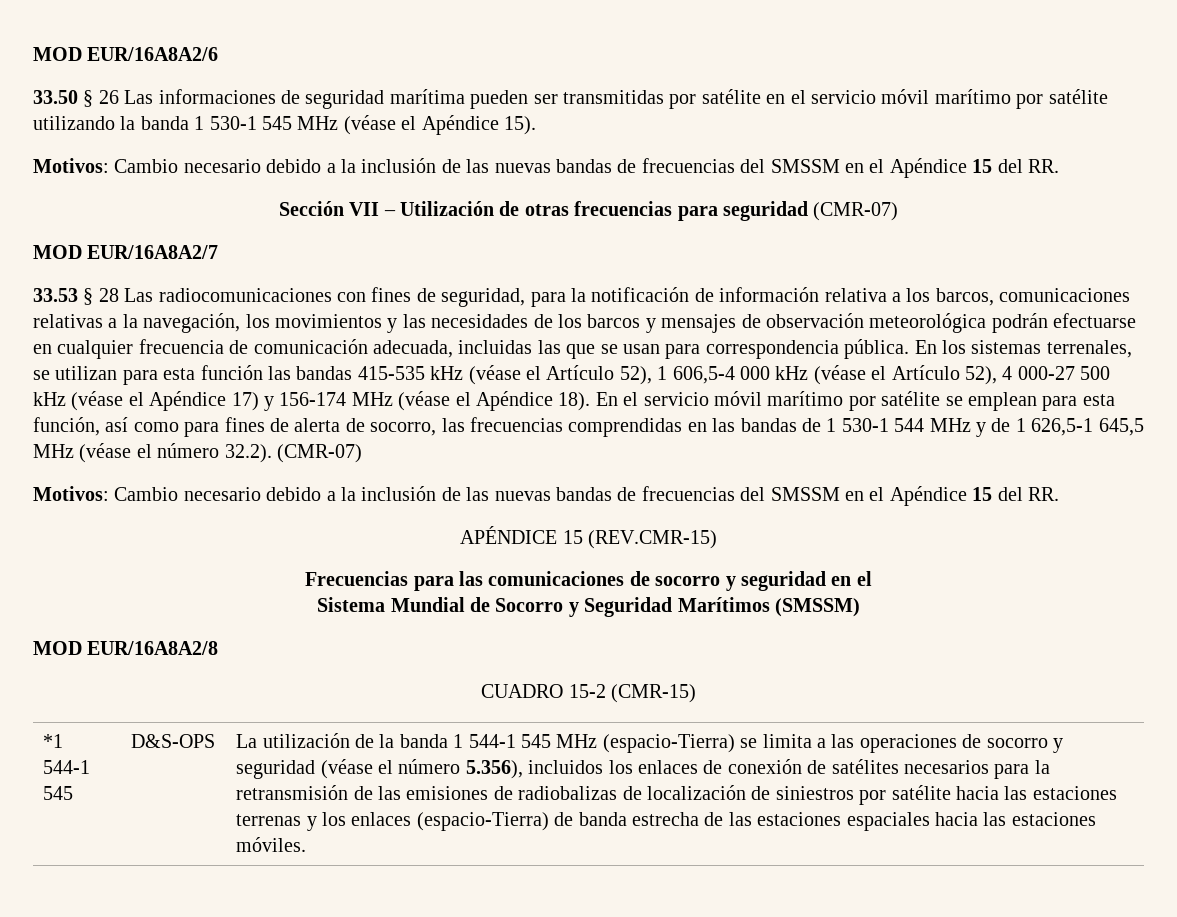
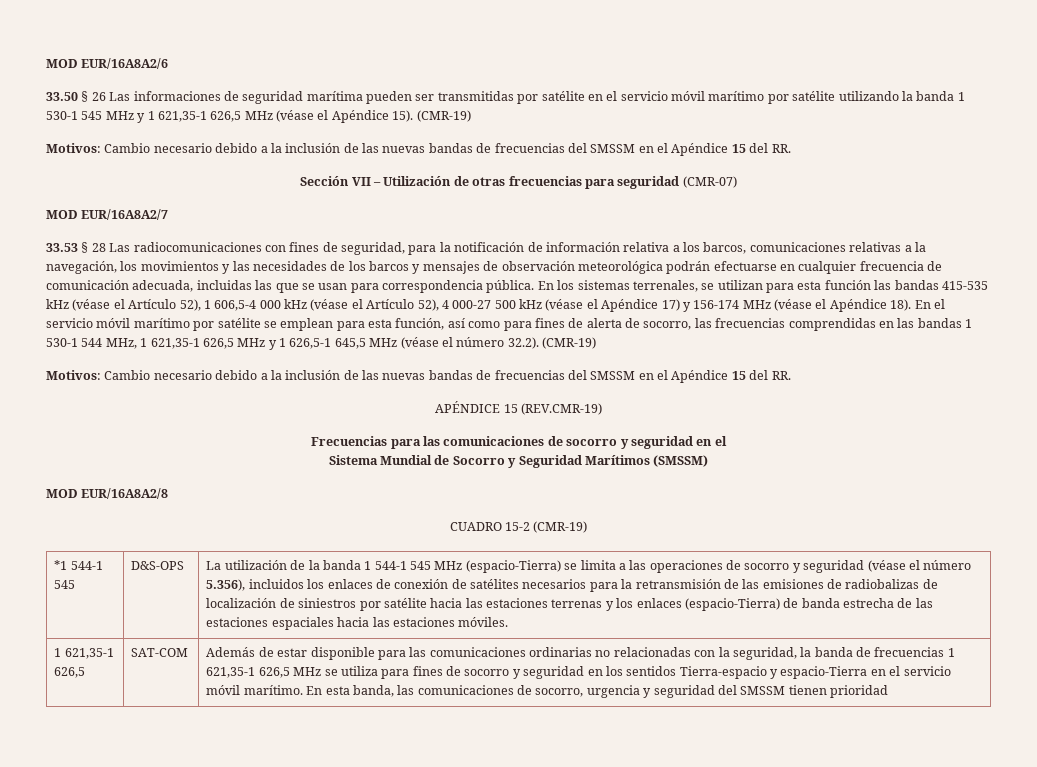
- 33.50 § 26 Las informaciones de seguridad marítima pueden ser transmitidas por satélite en el servicio móvil marítimo por satélite utilizando la banda 1 530-1 545 MHz (véase el Apéndice 15).
+ 33.50 § 26 Las informaciones de seguridad marítima pueden ser transmitidas por satélite en el servicio móvil marítimo por satélite utilizando la banda 1 530-1 545 MHz y 1 621,35-1 626,5 MHz (véase el Apéndice 15). (CMR-19)
- En el servicio móvil marítimo por satélite se emplean para esta función, así como para fines de alerta de socorro, las frecuencias comprendidas en las bandas de 1 530-1 544 MHz y de 1 626,5-1 645,5 MHz (véase el número 32.2). (CMR-07)
+ En el servicio móvil marítimo por satélite se emplean para esta función, así como para fines de alerta de socorro, las frecuencias comprendidas en las bandas 1 530-1 544 MHz, 1 621,35-1 626,5 MHz y 1 626,5-1 645,5 MHz (véase el número 32.2). (CMR-19)
- APÉNDICE 15 (REV.CMR-15)
+ APÉNDICE 15 (REV.CMR-19)
- CUADRO 15-2 (CMR-15)
+ CUADRO 15-2 (CMR-19)
+ 1 621,35-1 626,5 | SAT-COM | Además de estar disponible para las comunicaciones ordinarias no relacionadas con la seguridad, la banda de frecuencias 1 621,35-1 626,5 MHz se utiliza para fines de socorro y seguridad en los sentidos Tierra-espacio y espacio-Tierra en el servicio móvil marítimo. En esta banda, las comunicaciones de socorro, urgencia y seguridad del SMSSM tienen prioridad

